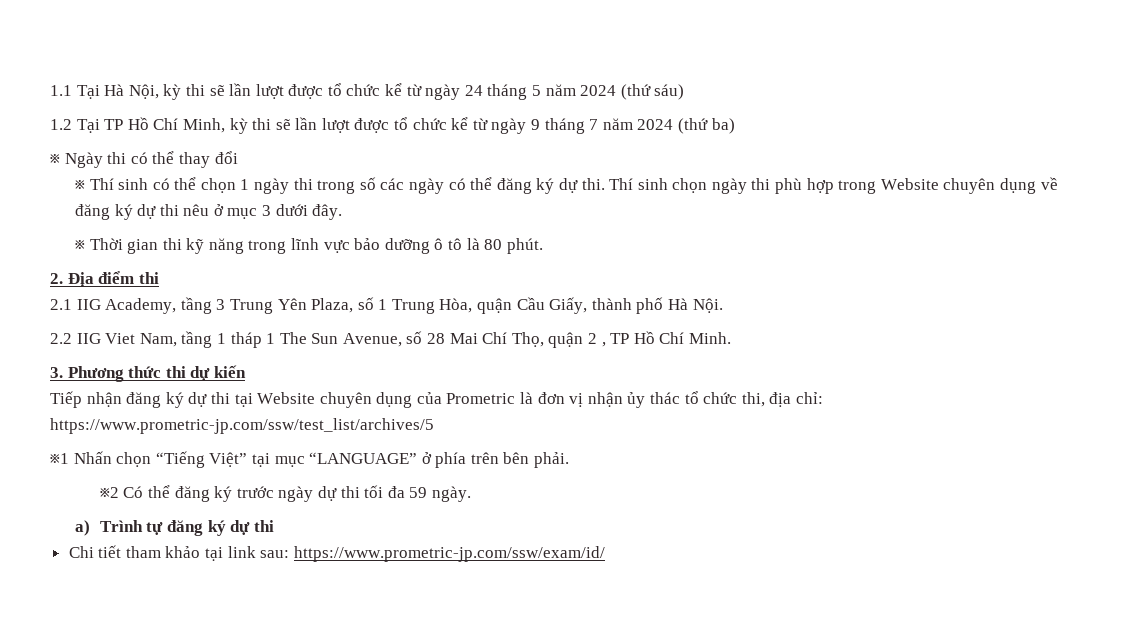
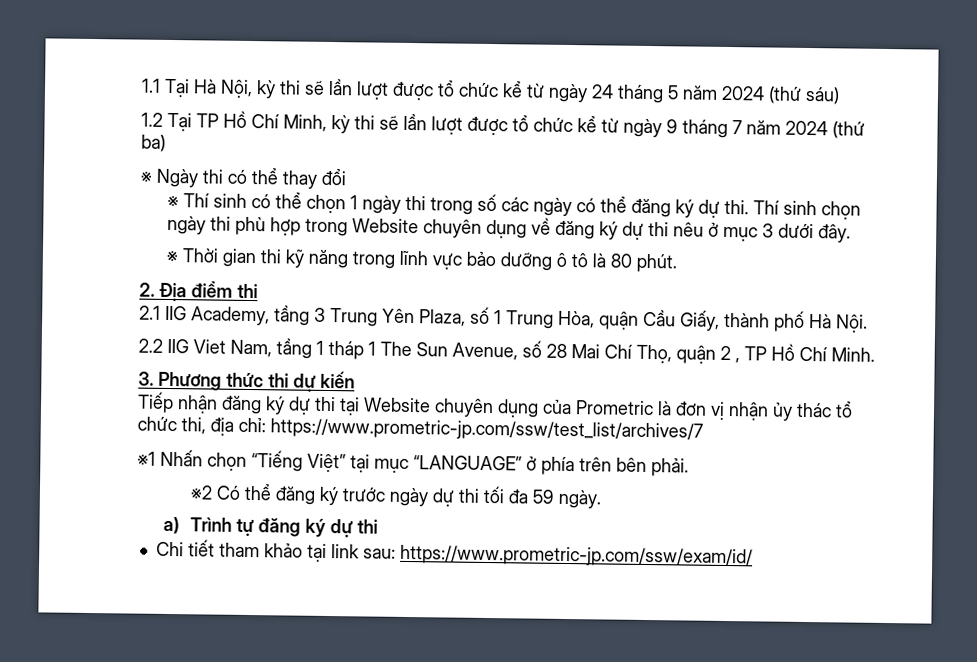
- Tiếp nhận đăng ký dự thi tại Website chuyên dụng của Prometric là đơn vị nhận ủy thác tổ chức thi, địa chỉ: https://www.prometric-jp.com/ssw/test_list/archives/5
+ Tiếp nhận đăng ký dự thi tại Website chuyên dụng của Prometric là đơn vị nhận ủy thác tổ chức thi, địa chỉ: https://www.prometric-jp.com/ssw/test_list/archives/7

